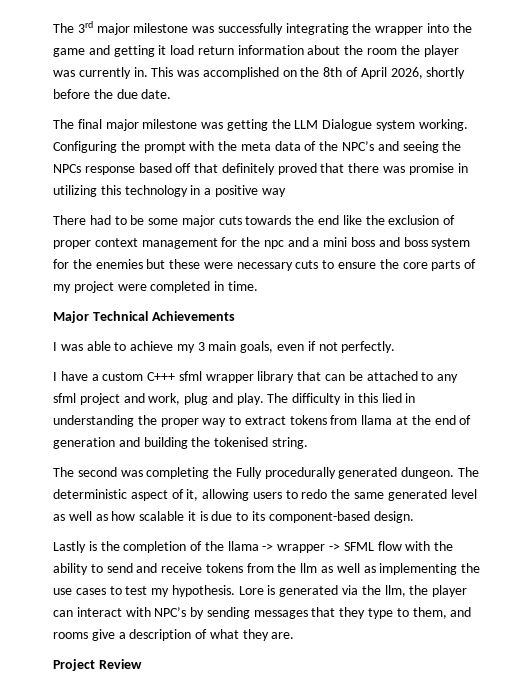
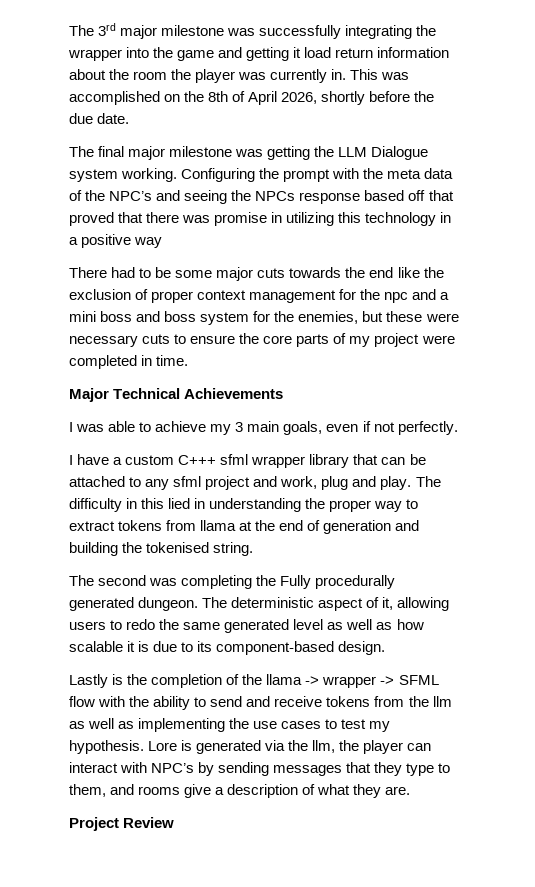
- Configuring the prompt with the meta data of the NPC’s and seeing the NPCs response based off that definitely proved that there was promise in utilizing this technology in a positive way
+ Configuring the prompt with the meta data of the NPC’s and seeing the NPCs response based off that proved that there was promise in utilizing this technology in a positive way
- There had to be some major cuts towards the end like the exclusion of proper context management for the npc and a mini boss and boss system for the enemies but these were necessary cuts to ensure the core parts of my project were completed in time.
+ There had to be some major cuts towards the end like the exclusion of proper context management for the npc and a mini boss and boss system for the enemies, but these were necessary cuts to ensure the core parts of my project were completed in time.

